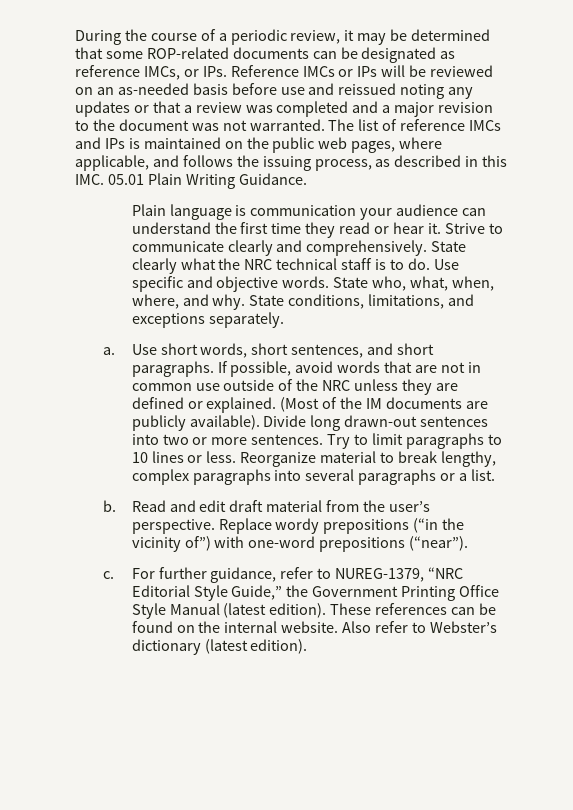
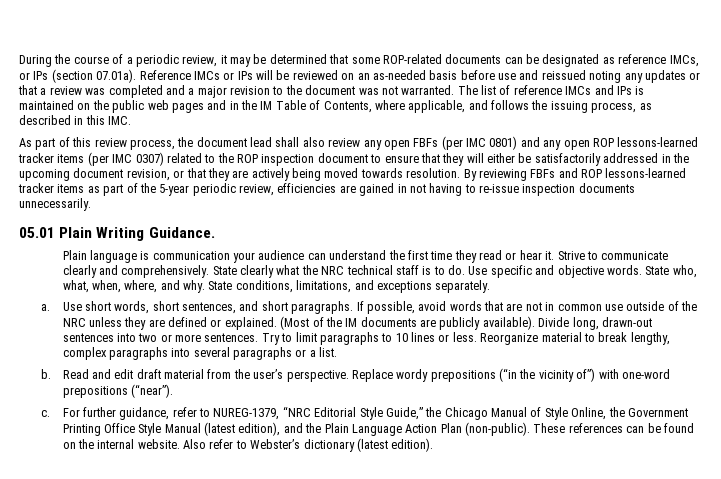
- During the course of a periodic review, it may be determined that some ROP-related documents can be designated as reference IMCs, or IPs. Reference IMCs or IPs will be reviewed on an as-needed basis before use and reissued noting any updates or that a review was completed and a major revision to the document was not warranted.
+ During the course of a periodic review, it may be determined that some ROP-related documents can be designated as reference IMCs, or IPs (section 07.01a). Reference IMCs or IPs will be reviewed on an as-needed basis before use and reissued noting any updates or that a review was completed and a major revision to the document was not warranted.
- The list of reference IMCs and IPs is maintained on the public web pages, where applicable, and follows the issuing process, as described in this IMC. 05.01 Plain Writing Guidance.
+ The list of reference IMCs and IPs is maintained on the public web pages and in the IM Table of Contents, where applicable, and follows the issuing process, as described in this IMC.
+ As part of this review process, the document lead shall also review any open FBFs (per IMC 0801) and any open ROP lessons-learned tracker items (per IMC 0307) related to the ROP inspection document to ensure that they will either be satisfactorily addressed in the upcoming document revision, or that they are actively being moved towards resolution. By reviewing FBFs and ROP lessons-learned tracker items as part of the 5-year periodic review, efficiencies are gained in not having to re-issue inspection documents unnecessarily.
+ 05.01 Plain Writing Guidance.
- Divide long drawn-out sentences into two or more sentences.
+ Divide long, drawn-out sentences into two or more sentences.
- For further guidance, refer to NUREG-1379, “NRC Editorial Style Guide,” the Government Printing Office Style Manual (latest edition).
+ For further guidance, refer to NUREG-1379, “NRC Editorial Style Guide,” the Chicago Manual of Style Online, the Government Printing Office Style Manual (latest edition), and the Plain Language Action Plan (non-public).

